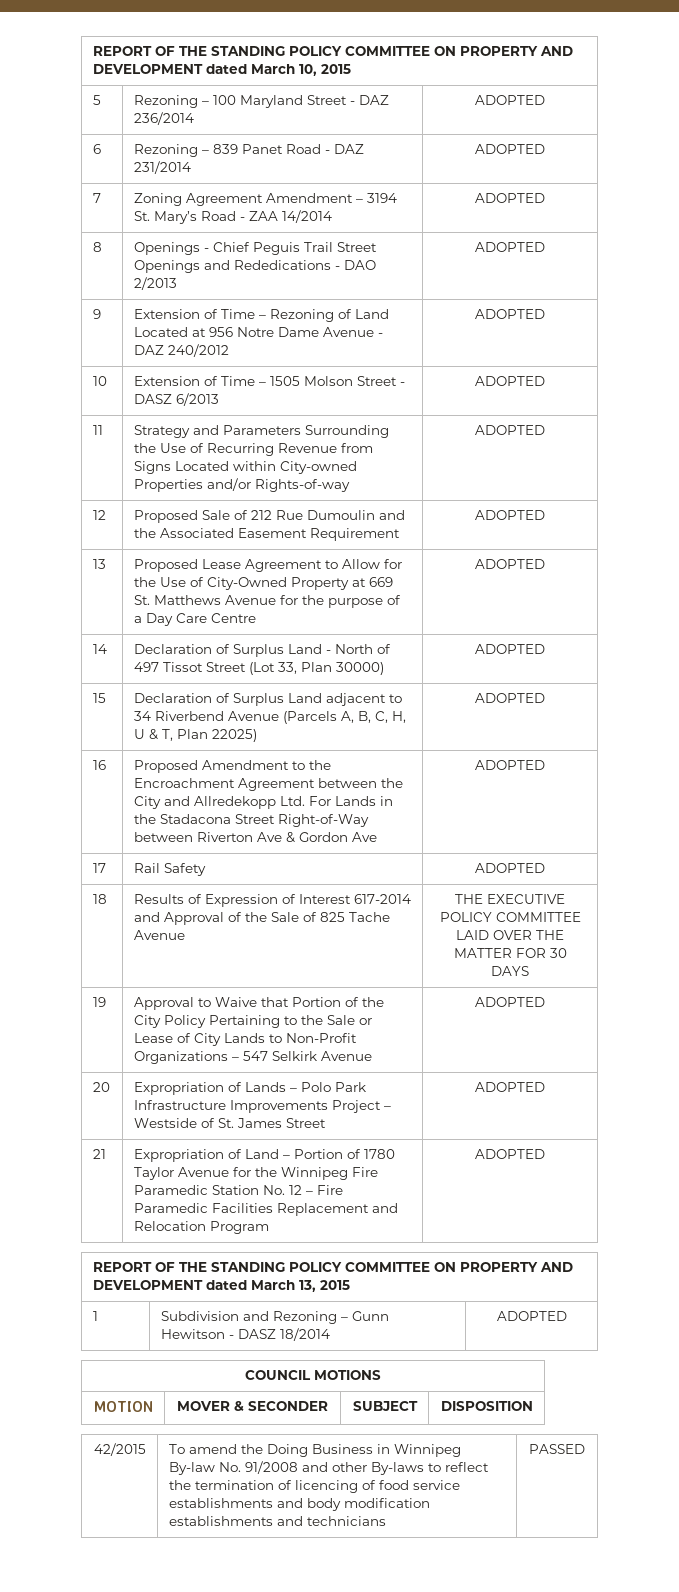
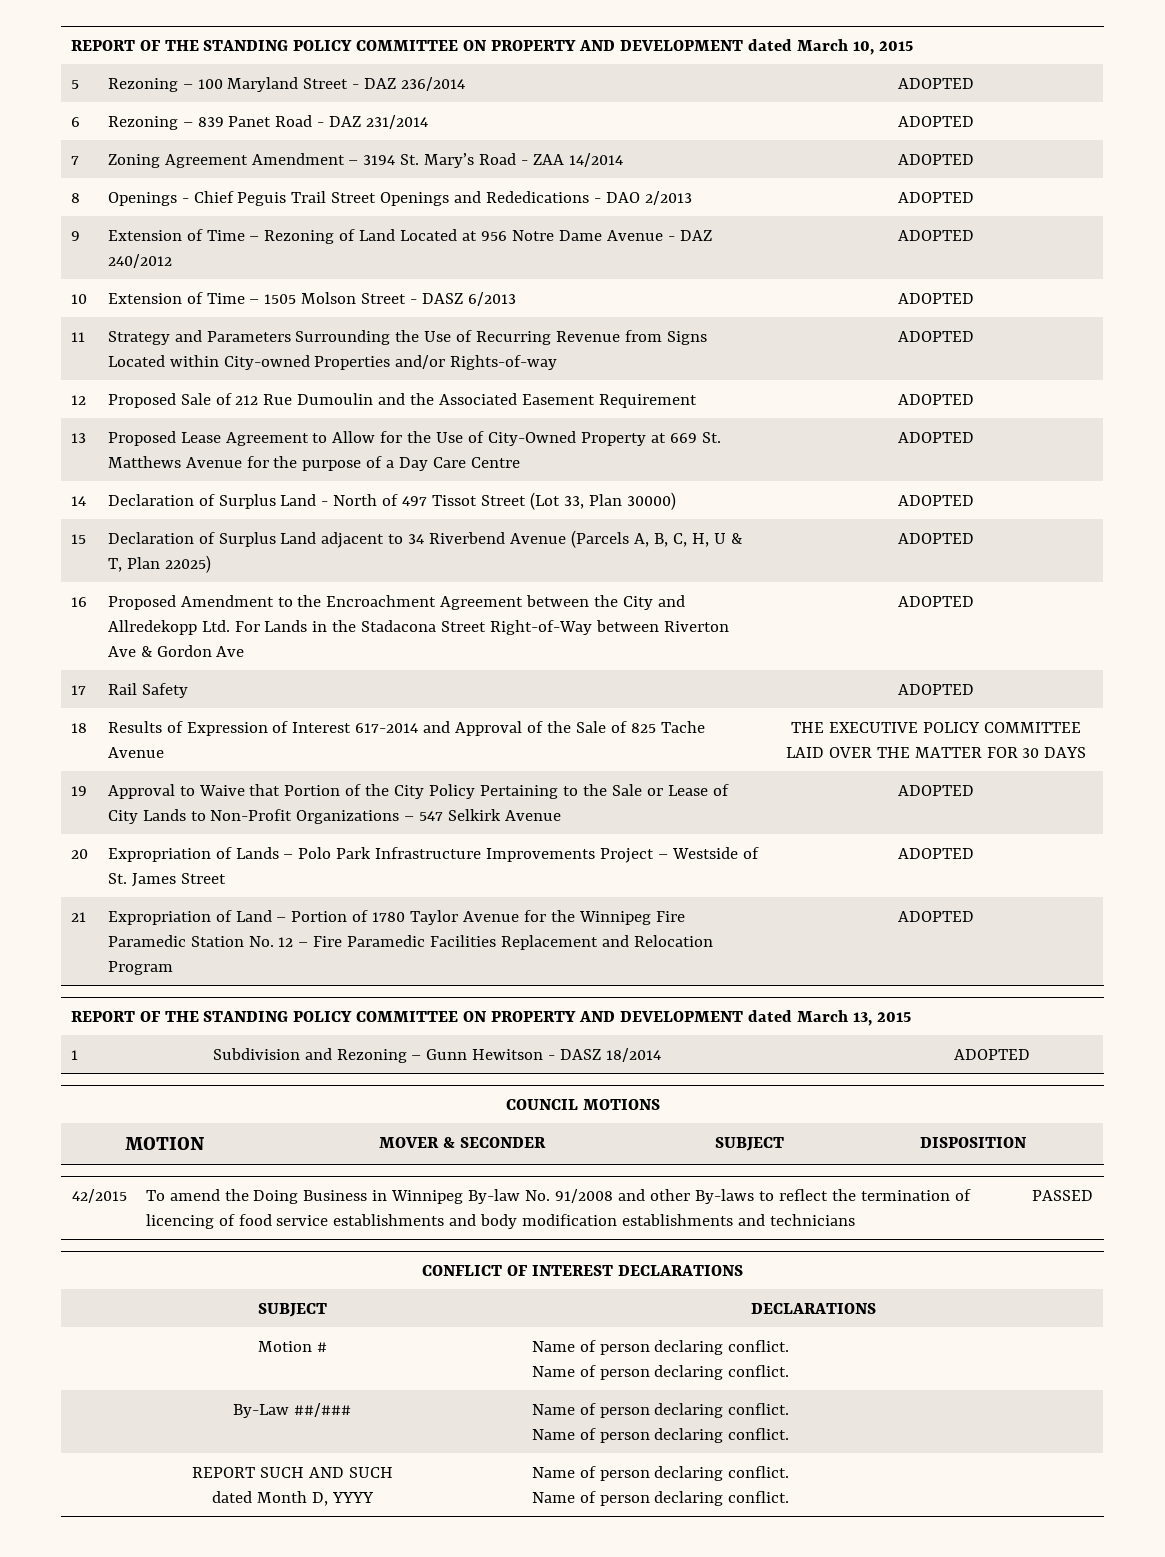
+ CONFLICT OF INTEREST DECLARATIONS
+ SUBJECT | DECLARATIONS
+ Motion # | Name of person declaring conflict.
+ Name of person declaring conflict.
+ By-Law ##/### | Name of person declaring conflict.
+ Name of person declaring conflict.
+ REPORT SUCH AND SUCH
+ dated Month D, YYYY | Name of person declaring conflict.
+ Name of person declaring conflict.

